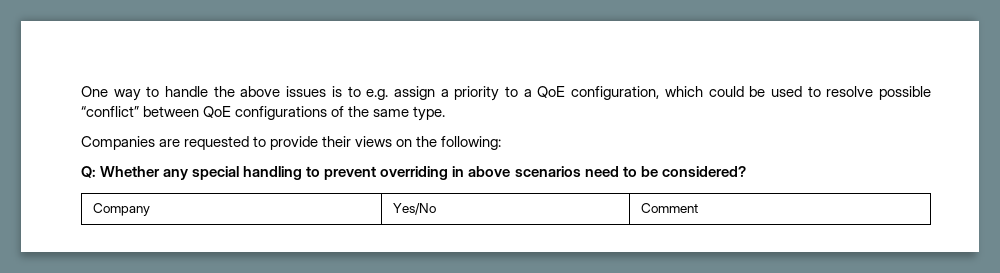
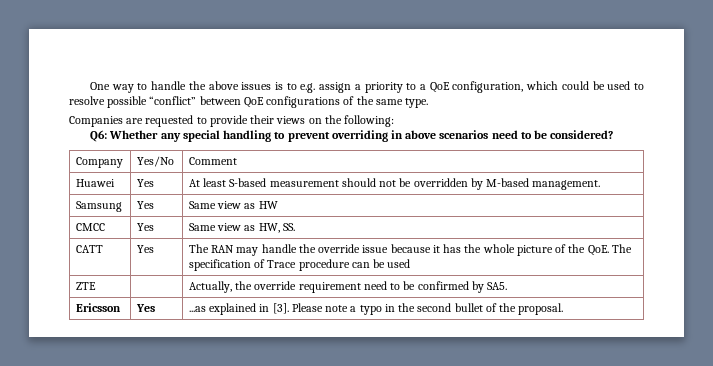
- Q: Whether any special handling to prevent overriding in above scenarios need to be considered?
+ Q6: Whether any special handling to prevent overriding in above scenarios need to be considered?
+ Huawei | Yes | At least S-based measurement should not be overridden by M-based management.
+ Samsung | Yes | Same view as HW
+ CMCC | Yes | Same view as HW, SS.
+ CATT | Yes | The RAN may handle the override issue because it has the whole picture of the QoE. The specification of Trace procedure can be used
+ ZTE | | Actually, the override requirement need to be confirmed by SA5.
+ Ericsson | Yes | ...as explained in [3]. Please note a typo in the second bullet of the proposal.

